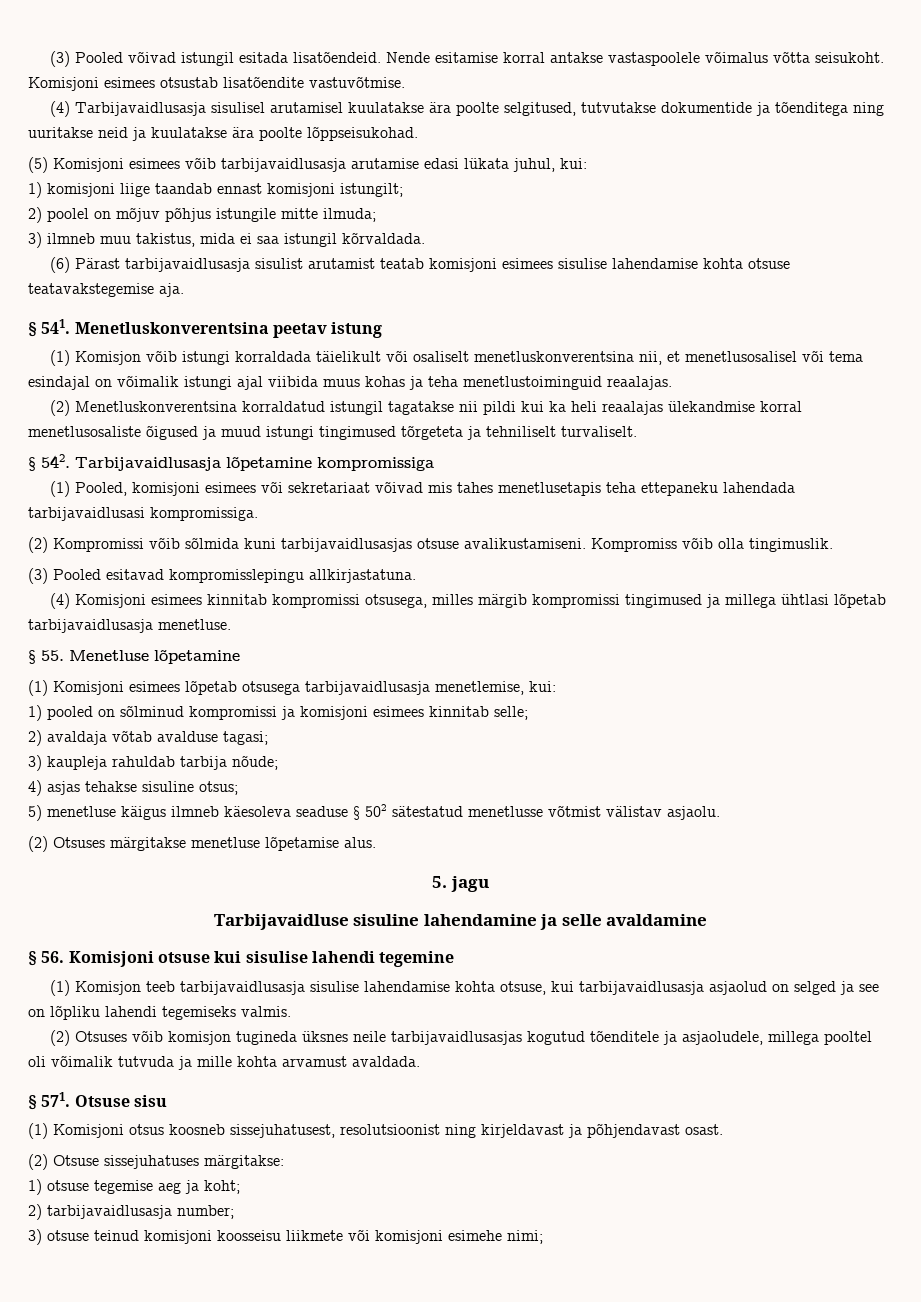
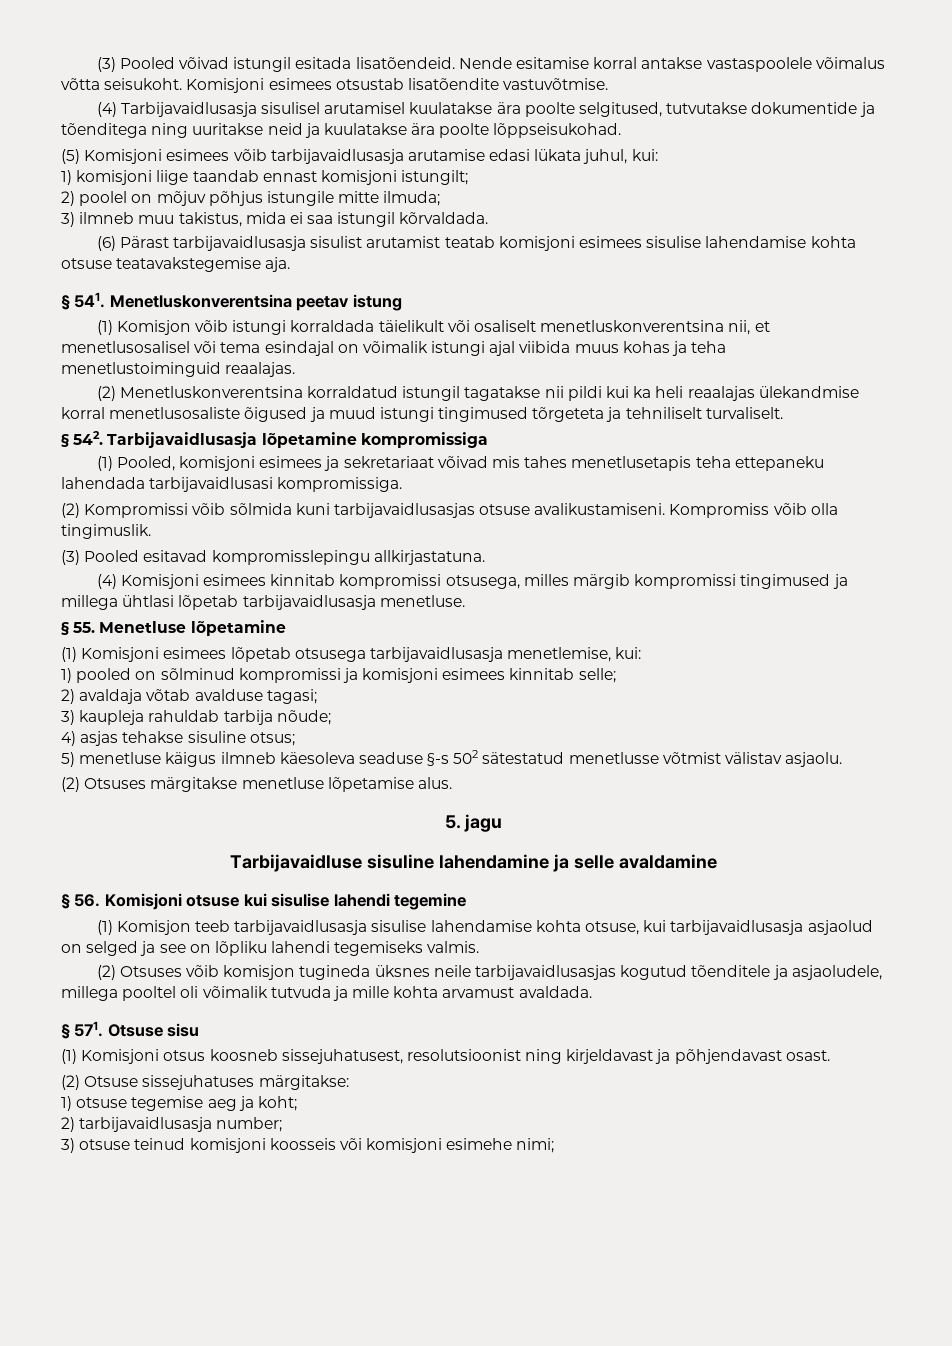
- (1) Pooled, komisjoni esimees või sekretariaat võivad mis tahes menetlusetapis teha ettepaneku lahendada tarbijavaidlusasi kompromissiga.
+ (1) Pooled, komisjoni esimees ja sekretariaat võivad mis tahes menetlusetapis teha ettepaneku lahendada tarbijavaidlusasi kompromissiga.
- 5) menetluse käigus ilmneb käesoleva seaduse § 502 sätestatud menetlusse võtmist välistav asjaolu.
+ 5) menetluse käigus ilmneb käesoleva seaduse §-s 502 sätestatud menetlusse võtmist välistav asjaolu.
- 3) otsuse teinud komisjoni koosseisu liikmete või komisjoni esimehe nimi;
+ 3) otsuse teinud komisjoni koosseis või komisjoni esimehe nimi;

